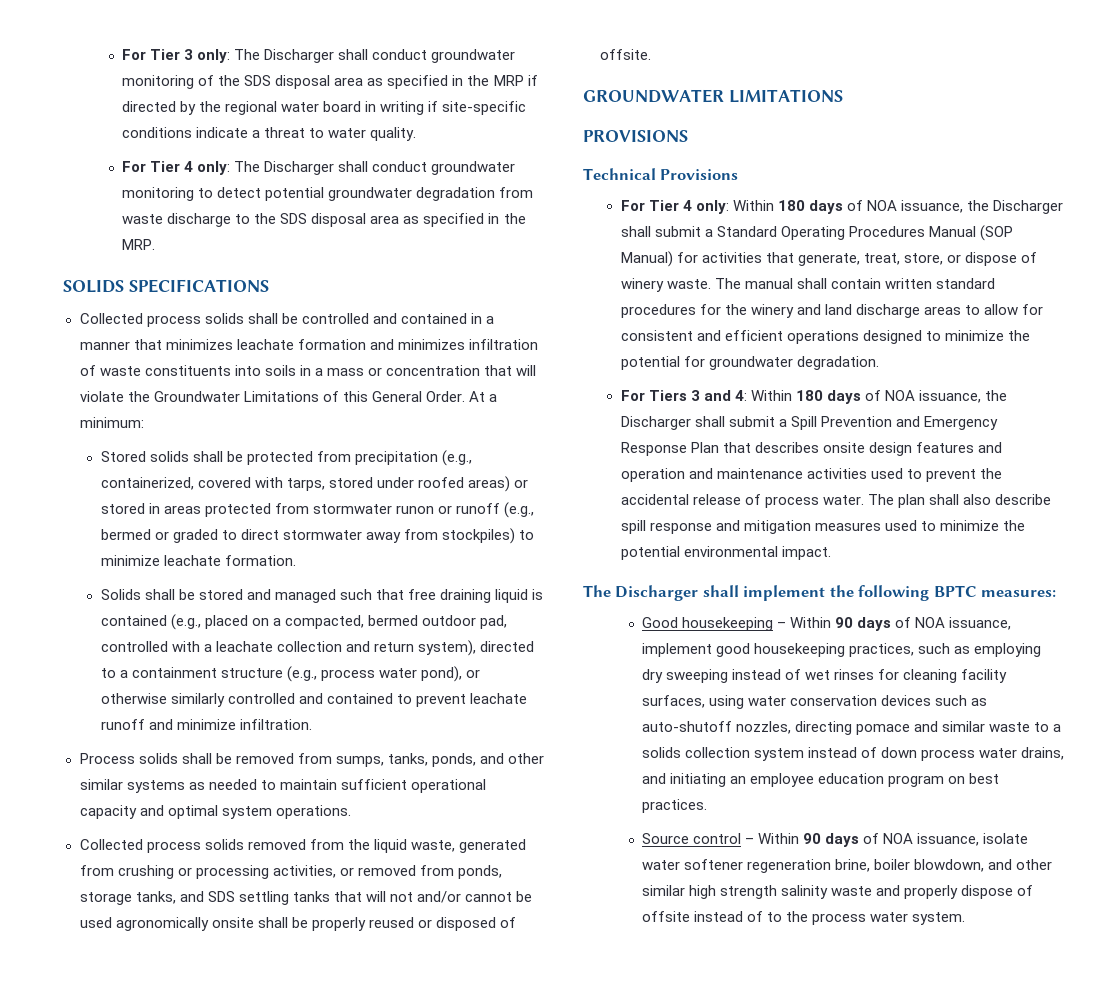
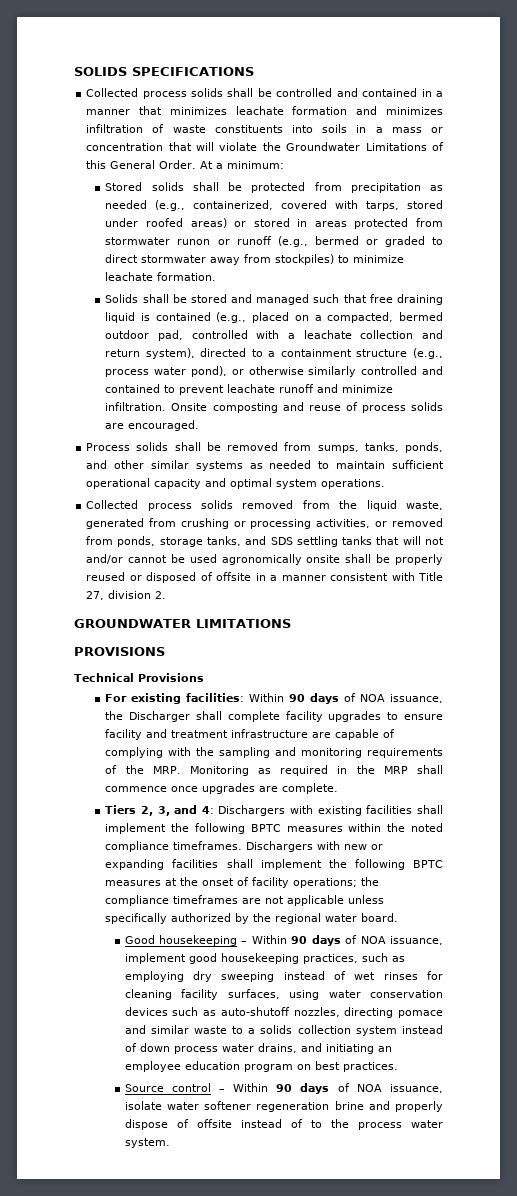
- For Tier 3 only: The Discharger shall conduct groundwater monitoring of the SDS disposal area as specified in the MRP if directed by the regional water board in writing if site-specific conditions indicate a threat to water quality.
- For Tier 4 only: The Discharger shall conduct groundwater monitoring to detect potential groundwater degradation from waste discharge to the SDS disposal area as specified in the MRP.
- Stored solids shall be protected from precipitation (e.g., containerized, covered with tarps, stored under roofed areas) or stored in areas protected from stormwater runon or runoff (e.g., bermed or graded to direct stormwater away from stockpiles) to minimize leachate formation.
+ Stored solids shall be protected from precipitation as needed (e.g., containerized, covered with tarps, stored under roofed areas) or stored in areas protected from stormwater runon or runoff (e.g., bermed or graded to direct stormwater away from stockpiles) to minimize leachate formation.
+ Onsite composting and reuse of process solids are encouraged.
- Collected process solids removed from the liquid waste, generated from crushing or processing activities, or removed from ponds, storage tanks, and SDS settling tanks that will not and/or cannot be used agronomically onsite shall be properly reused or disposed of offsite.
+ Collected process solids removed from the liquid waste, generated from crushing or processing activities, or removed from ponds, storage tanks, and SDS settling tanks that will not and/or cannot be used agronomically onsite shall be properly reused or disposed of offsite in a manner consistent with Title 27, division 2.
- For Tier 4 only: Within 180 days of NOA issuance, the Discharger shall submit a Standard Operating Procedures Manual (SOP Manual) for activities that generate, treat, store, or dispose of winery waste. The manual shall contain written standard procedures for the winery and land discharge areas to allow for consistent and efficient operations designed to minimize the potential for groundwater degradation.
- For Tiers 3 and 4: Within 180 days of NOA issuance, the Discharger shall submit a Spill Prevention and Emergency Response Plan that describes onsite design features and operation and maintenance activities used to prevent the accidental release of process water. The plan shall also describe spill response and mitigation measures used to minimize the potential environmental impact.
- The Discharger shall implement the following BPTC measures:
+ For existing facilities: Within 90 days of NOA issuance, the Discharger shall complete facility upgrades to ensure facility and treatment infrastructure are capable of complying with the sampling and monitoring requirements of the MRP. Monitoring as required in the MRP shall commence once upgrades are complete.
+ Tiers 2, 3, and 4: Dischargers with existing facilities shall implement the following BPTC measures within the noted compliance timeframes. Dischargers with new or expanding facilities shall implement the following BPTC measures at the onset of facility operations; the compliance timeframes are not applicable unless specifically authorized by the regional water board.
- Source control – Within 90 days of NOA issuance, isolate water softener regeneration brine, boiler blowdown, and other similar high strength salinity waste and properly dispose of offsite instead of to the process water system.
+ Source control – Within 90 days of NOA issuance, isolate water softener regeneration brine and properly dispose of offsite instead of to the process water system.

